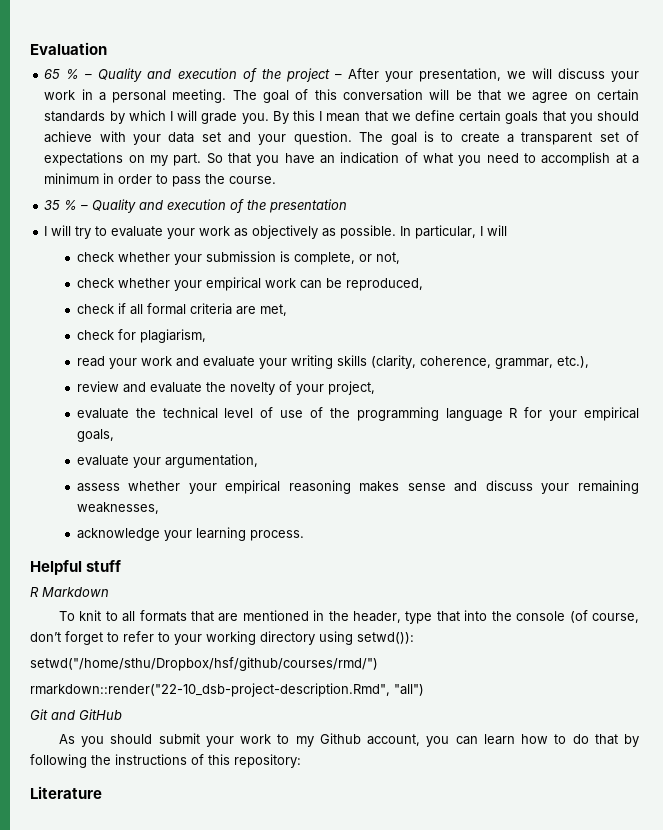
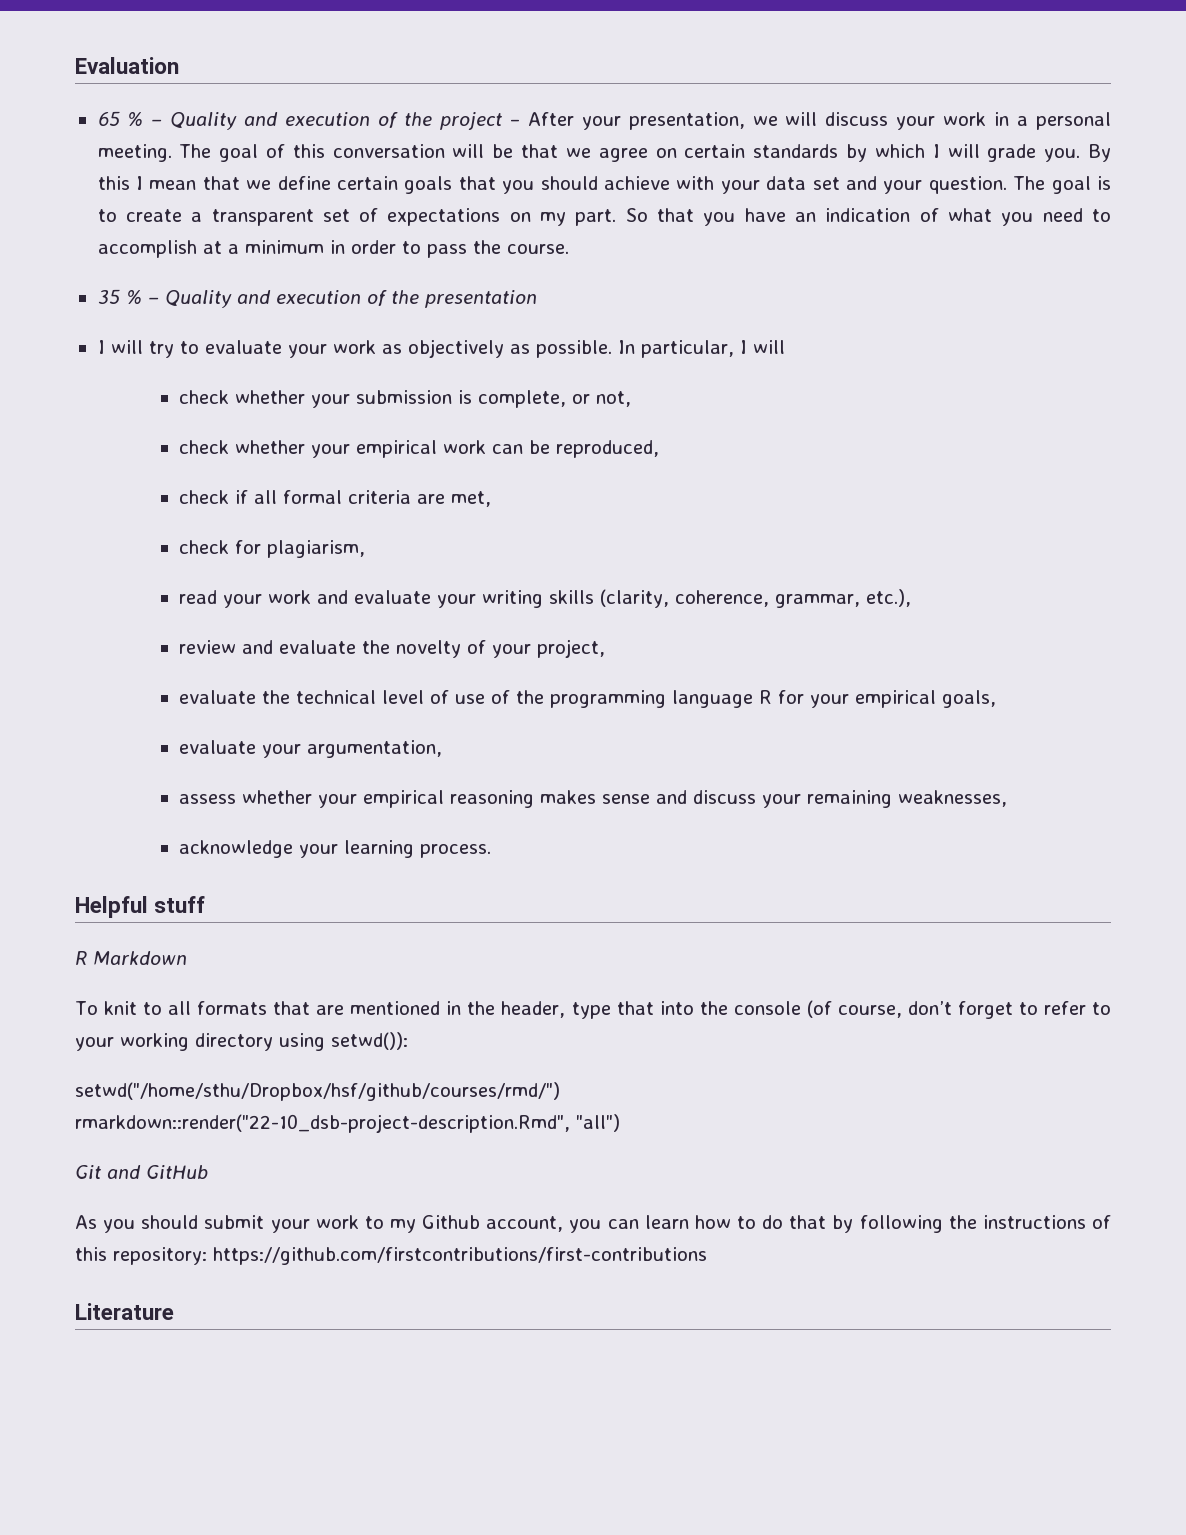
- As you should submit your work to my Github account, you can learn how to do that by following the instructions of this repository:
+ As you should submit your work to my Github account, you can learn how to do that by following the instructions of this repository: https://github.com/firstcontributions/first-contributions

